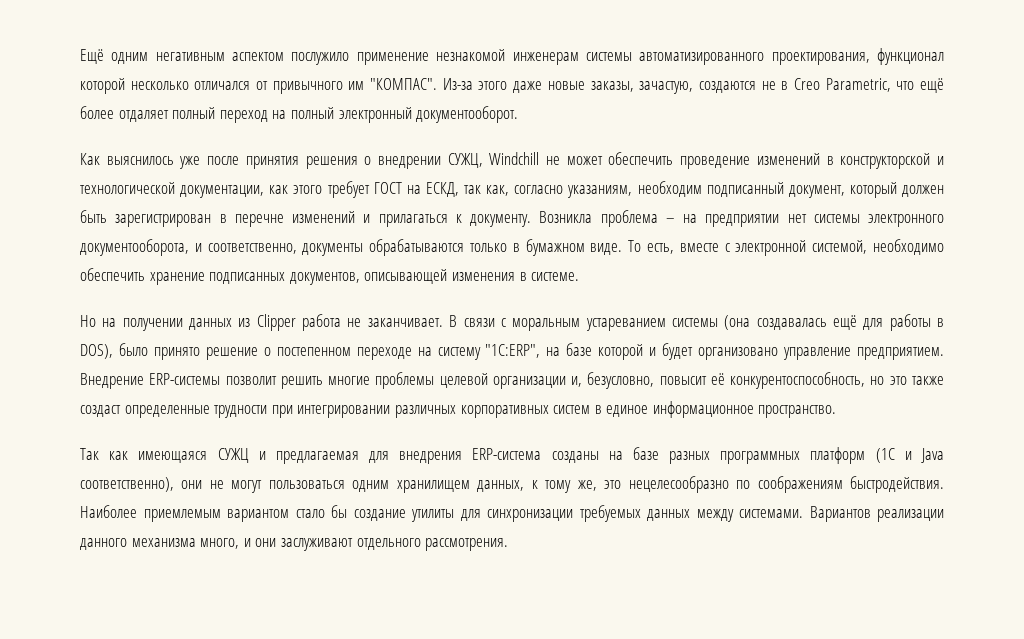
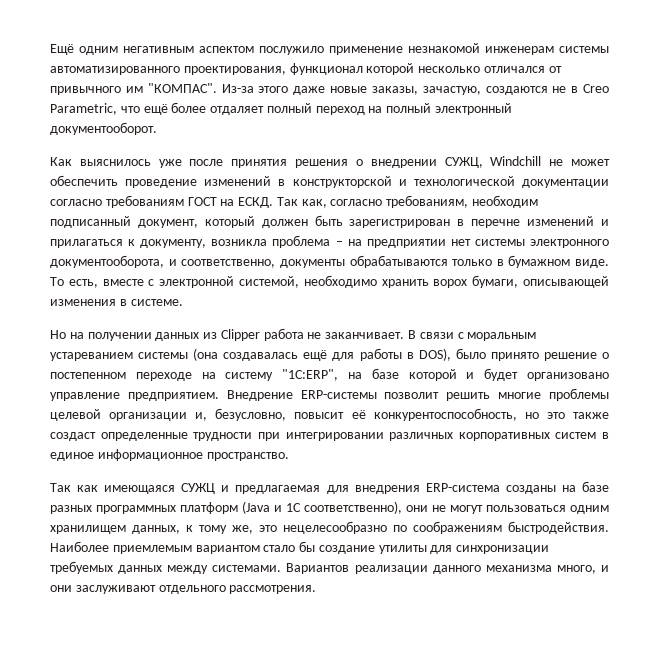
- Как выяснилось уже после принятия решения о внедрении СУЖЦ, Windchill не может обеспечить проведение изменений в конструкторской и технологической документации, как этого требует ГОСТ на ЕСКД, так как, согласно указаниям, необходим подписанный документ, который должен быть зарегистрирован в перечне изменений и прилагаться к документу. Возникла проблема – на предприятии нет системы электронного документооборота, и соответственно, документы обрабатываются только в бумажном виде.
+ Как выяснилось уже после принятия решения о внедрении СУЖЦ, Windchill не может обеспечить проведение изменений в конструкторской и технологической документации согласно требованиям ГОСТ на ЕСКД. Так как, согласно требованиям, необходим подписанный документ, который должен быть зарегистрирован в перечне изменений и прилагаться к документу, возникла проблема – на предприятии нет системы электронного документооборота, и соответственно, документы обрабатываются только в бумажном виде.
- То есть, вместе с электронной системой, необходимо обеспечить хранение подписанных документов, описывающей изменения в системе.
+ То есть, вместе с электронной системой, необходимо хранить ворох бумаги, описывающей изменения в системе.
- Так как имеющаяся СУЖЦ и предлагаемая для внедрения ERP-система созданы на базе разных программных платформ (1С и Java соответственно), они не могут пользоваться одним хранилищем данных, к тому же, это нецелесообразно по соображениям быстродействия.
+ Так как имеющаяся СУЖЦ и предлагаемая для внедрения ERP-система созданы на базе разных программных платформ (Java и 1С соответственно), они не могут пользоваться одним хранилищем данных, к тому же, это нецелесообразно по соображениям быстродействия.

